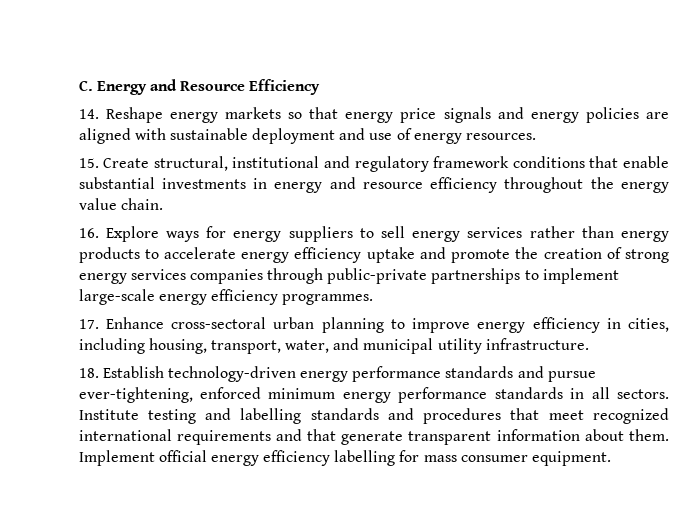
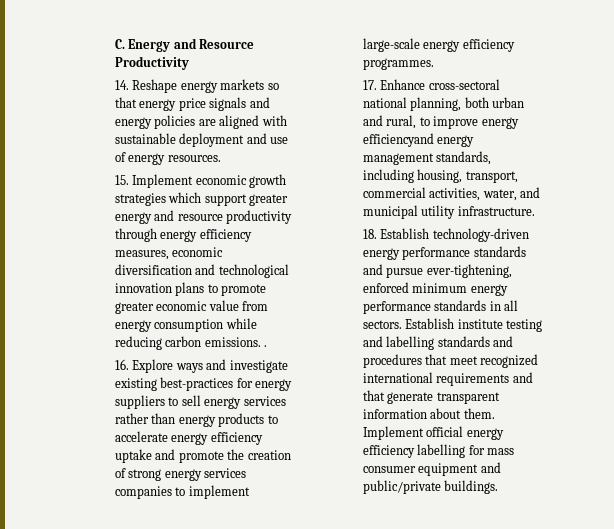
- C. Energy and Resource Efficiency
+ C. Energy and Resource Productivity
- 15. Create structural, institutional and regulatory framework conditions that enable substantial investments in energy and resource efficiency throughout the energy value chain.
+ 15. Implement economic growth strategies which support greater energy and resource productivity through energy efficiency measures, economic diversification and technological innovation plans to promote greater economic value from energy consumption while reducing carbon emissions. .
- 16. Explore ways for energy suppliers to sell energy services rather than energy products to accelerate energy efficiency uptake and promote the creation of strong energy services companies through public-private partnerships to implement large-scale energy efficiency programmes.
+ 16. Explore ways and investigate existing best-practices for energy suppliers to sell energy services rather than energy products to accelerate energy efficiency uptake and promote the creation of strong energy services companies to implement large-scale energy efficiency programmes.
- 17. Enhance cross-sectoral urban planning to improve energy efficiency in cities, including housing, transport, water, and municipal utility infrastructure.
+ 17. Enhance cross-sectoral national planning, both urban and rural, to improve energy efficiencyand energy management standards, including housing, transport, commercial activities, water, and municipal utility infrastructure.
- Institute testing and labelling standards and procedures that meet recognized international requirements and that generate transparent information about them.
+ Establish institute testing and labelling standards and procedures that meet recognized international requirements and that generate transparent information about them.
- Implement official energy efficiency labelling for mass consumer equipment.
+ Implement official energy efficiency labelling for mass consumer equipment and public/private buildings.

